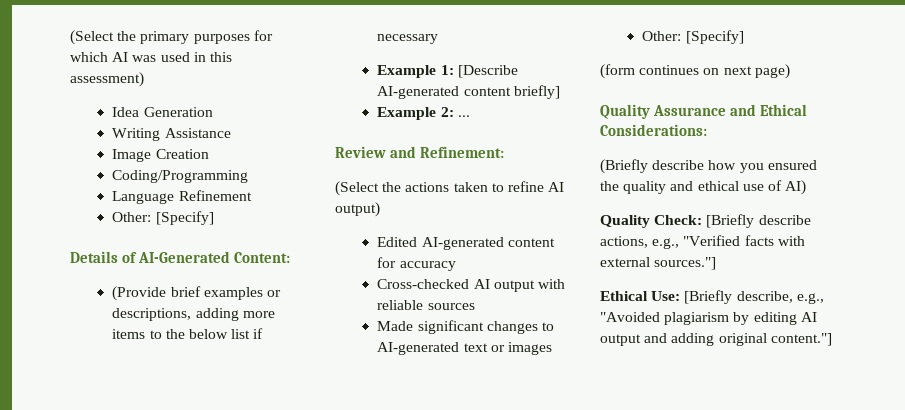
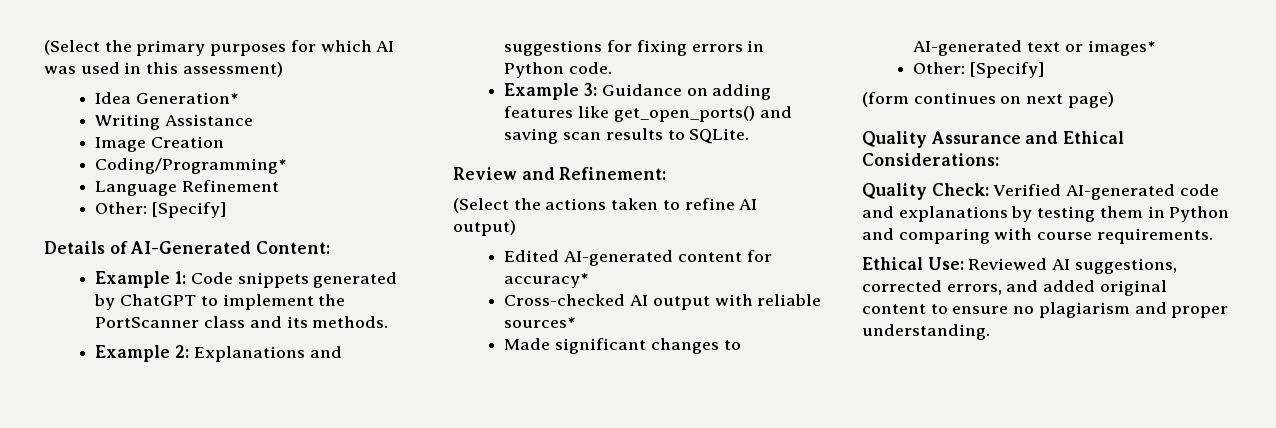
- Idea Generation
+ Idea Generation*
- Coding/Programming
+ Coding/Programming*
- (Provide brief examples or descriptions, adding more items to the below list if necessary
- Example 1: [Describe AI-generated content briefly]
- Example 2: ...
+ Example 1: Code snippets generated by ChatGPT to implement the PortScanner class and its methods.
+ Example 2: Explanations and suggestions for fixing errors in Python code.
+ Example 3: Guidance on adding features like get_open_ports() and saving scan results to SQLite.
- Edited AI-generated content for accuracy
+ Edited AI-generated content for accuracy*
- Cross-checked AI output with reliable sources
+ Cross-checked AI output with reliable sources*
- Made significant changes to AI-generated text or images
+ Made significant changes to AI-generated text or images*
- (Briefly describe how you ensured the quality and ethical use of AI)
- Quality Check: [Briefly describe actions, e.g., "Verified facts with external sources."]
- Ethical Use: [Briefly describe, e.g., "Avoided plagiarism by editing AI output and adding original content."]
+ Quality Check: Verified AI-generated code and explanations by testing them in Python and comparing with course requirements.
+ Ethical Use: Reviewed AI suggestions, corrected errors, and added original content to ensure no plagiarism and proper understanding.

